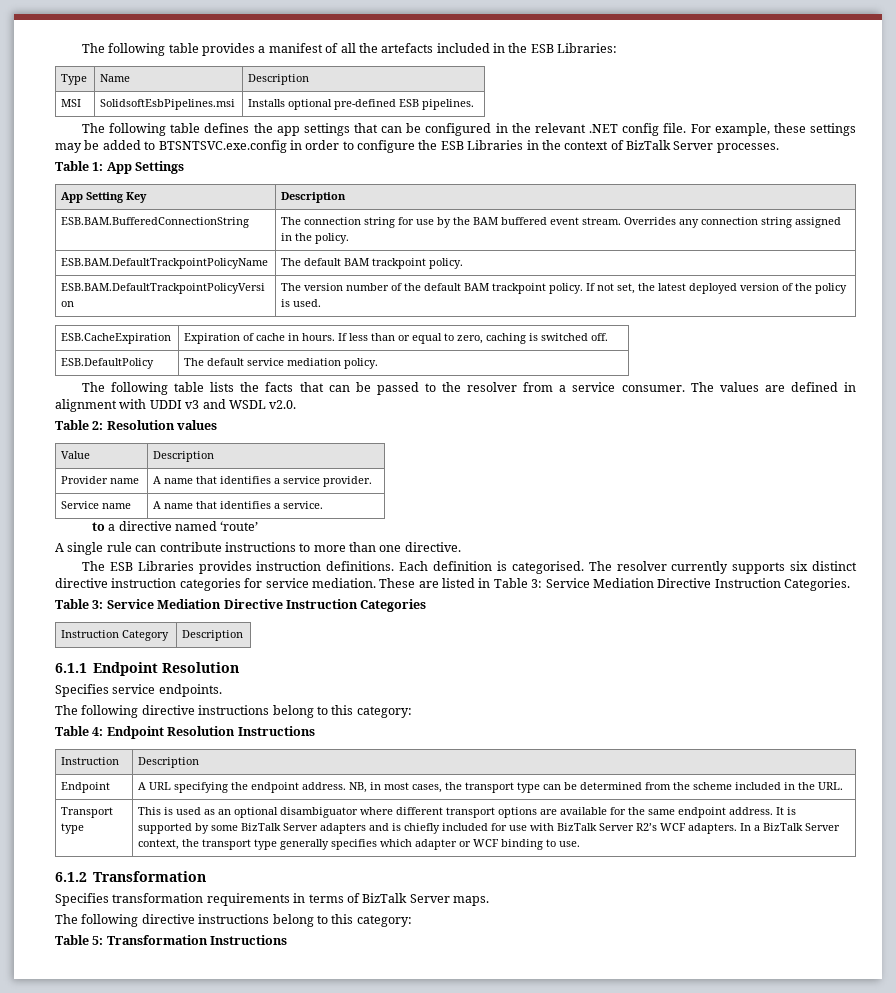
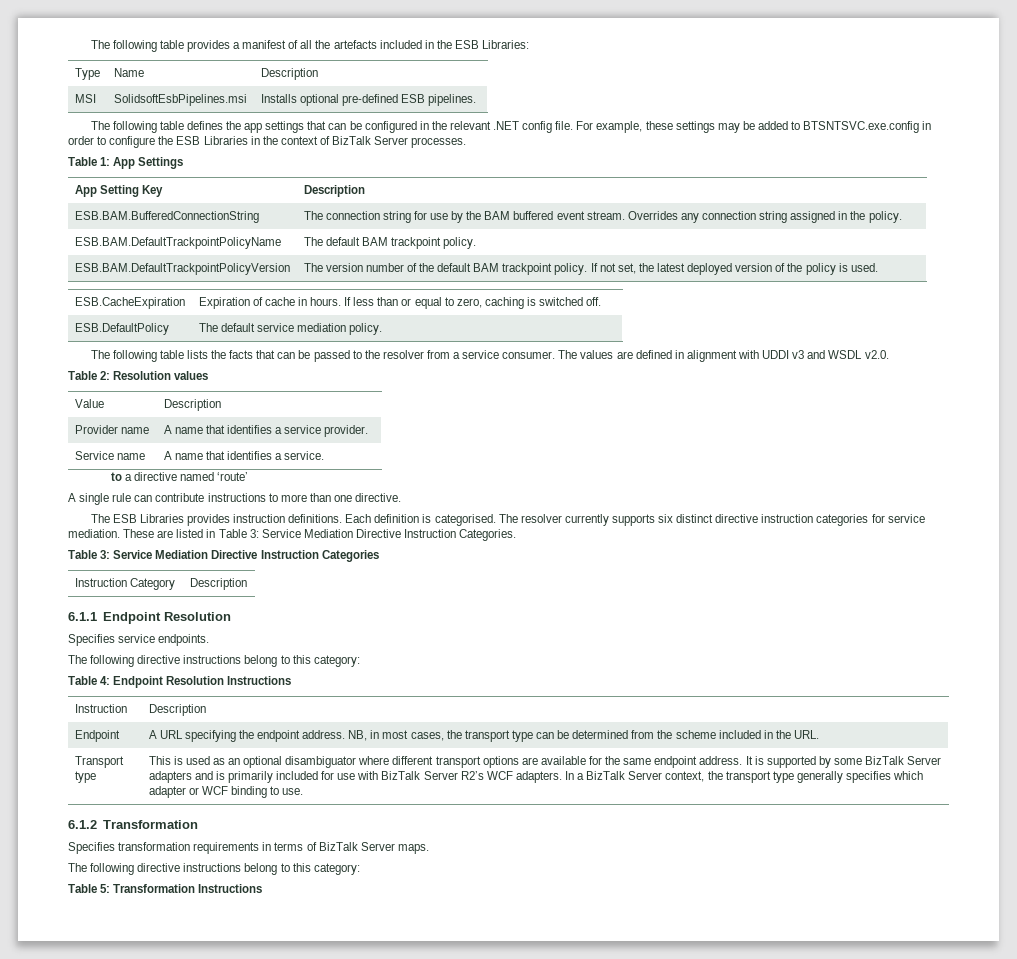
- It is supported by some BizTalk Server adapters and is chiefly included for use with BizTalk Server R2’s WCF adapters.
+ It is supported by some BizTalk Server adapters and is primarily included for use with BizTalk Server R2’s WCF adapters.

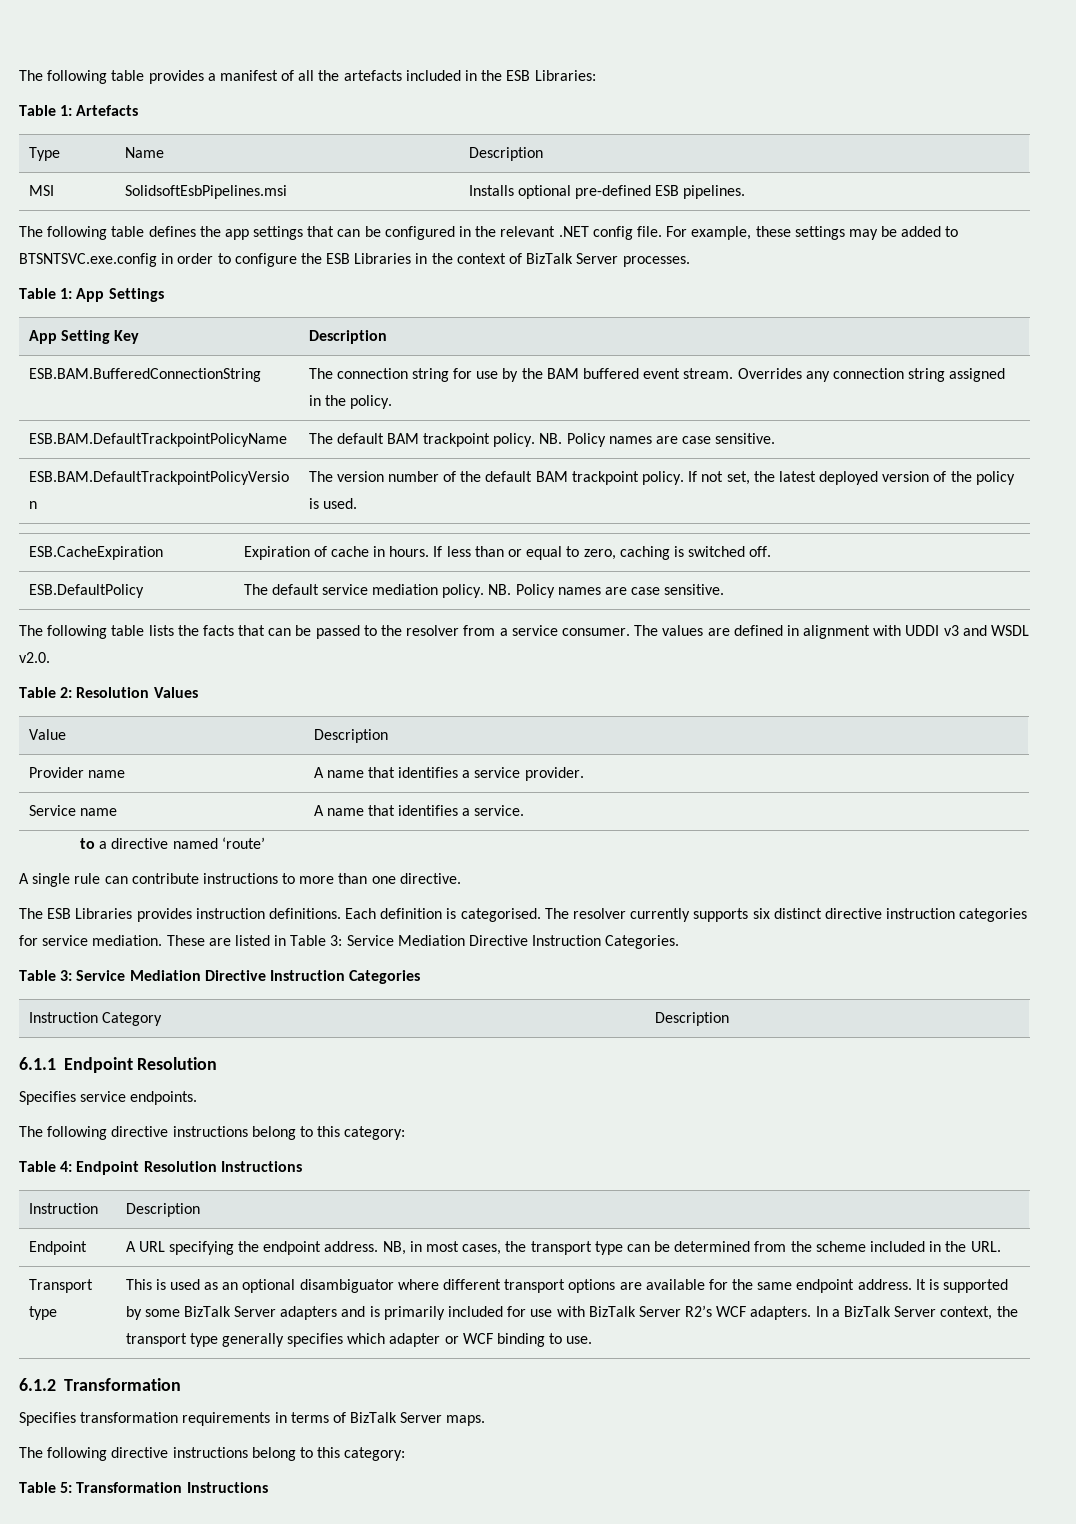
+ Table 1: Artefacts
- ESB.BAM.DefaultTrackpointPolicyName | The default BAM trackpoint policy.
+ ESB.BAM.DefaultTrackpointPolicyName | The default BAM trackpoint policy. NB. Policy names are case sensitive.
- ESB.DefaultPolicy | The default service mediation policy.
+ ESB.DefaultPolicy | The default service mediation policy. NB. Policy names are case sensitive.
- Table 2: Resolution values
+ Table 2: Resolution Values

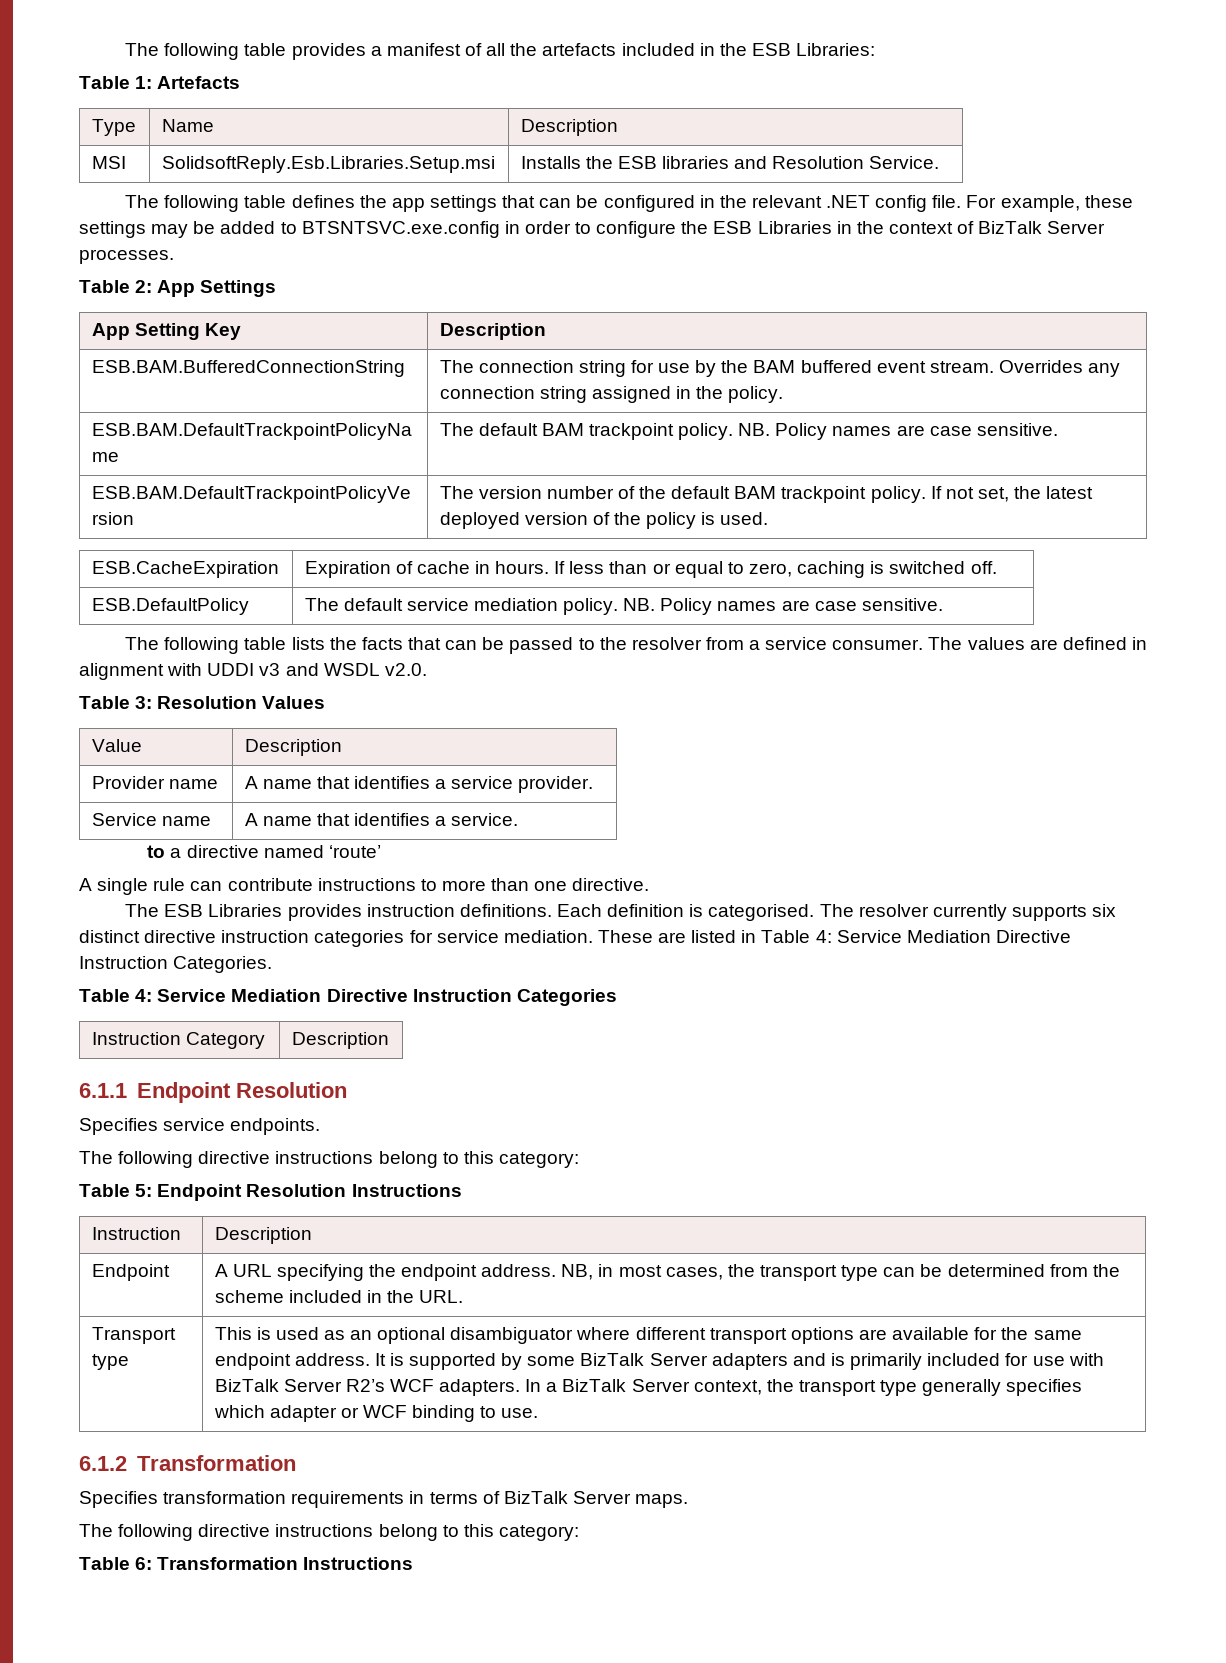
- MSI | SolidsoftEsbPipelines.msi | Installs optional pre-defined ESB pipelines.
+ MSI | SolidsoftReply.Esb.Libraries.Setup.msi | Installs the ESB libraries and Resolution Service.
- Table 1: App Settings
+ Table 2: App Settings
- Table 2: Resolution Values
+ Table 3: Resolution Values
- These are listed in Table 3: Service Mediation Directive Instruction Categories.
+ These are listed in Table 4: Service Mediation Directive Instruction Categories.
- Table 3: Service Mediation Directive Instruction Categories
+ Table 4: Service Mediation Directive Instruction Categories
- Table 4: Endpoint Resolution Instructions
+ Table 5: Endpoint Resolution Instructions
- Table 5: Transformation Instructions
+ Table 6: Transformation Instructions

